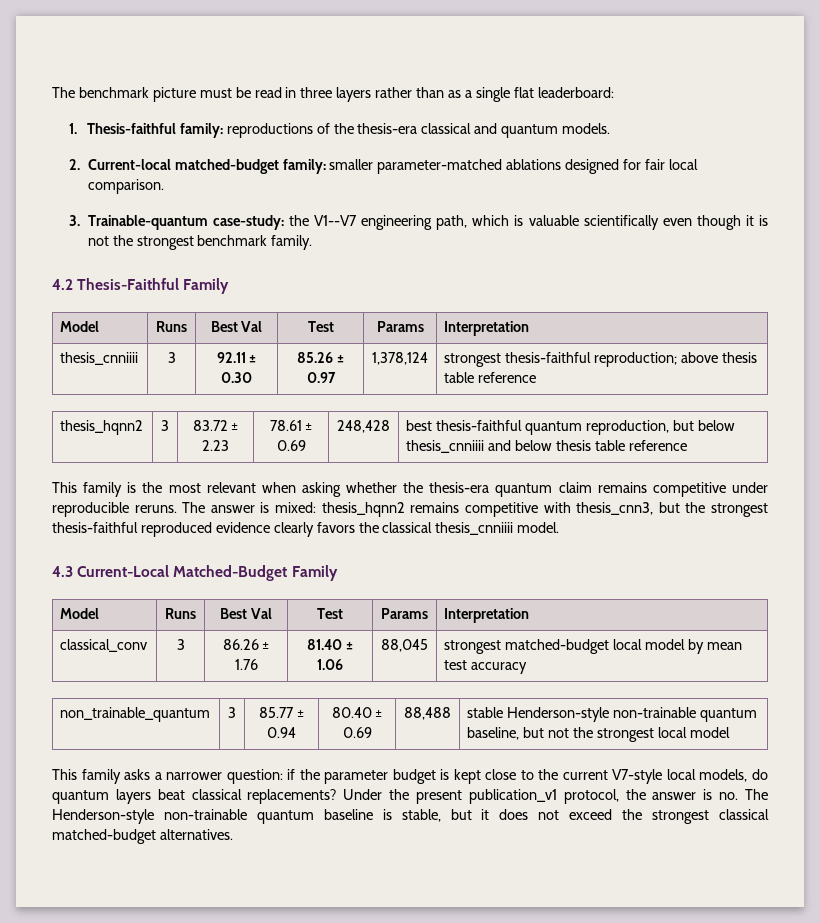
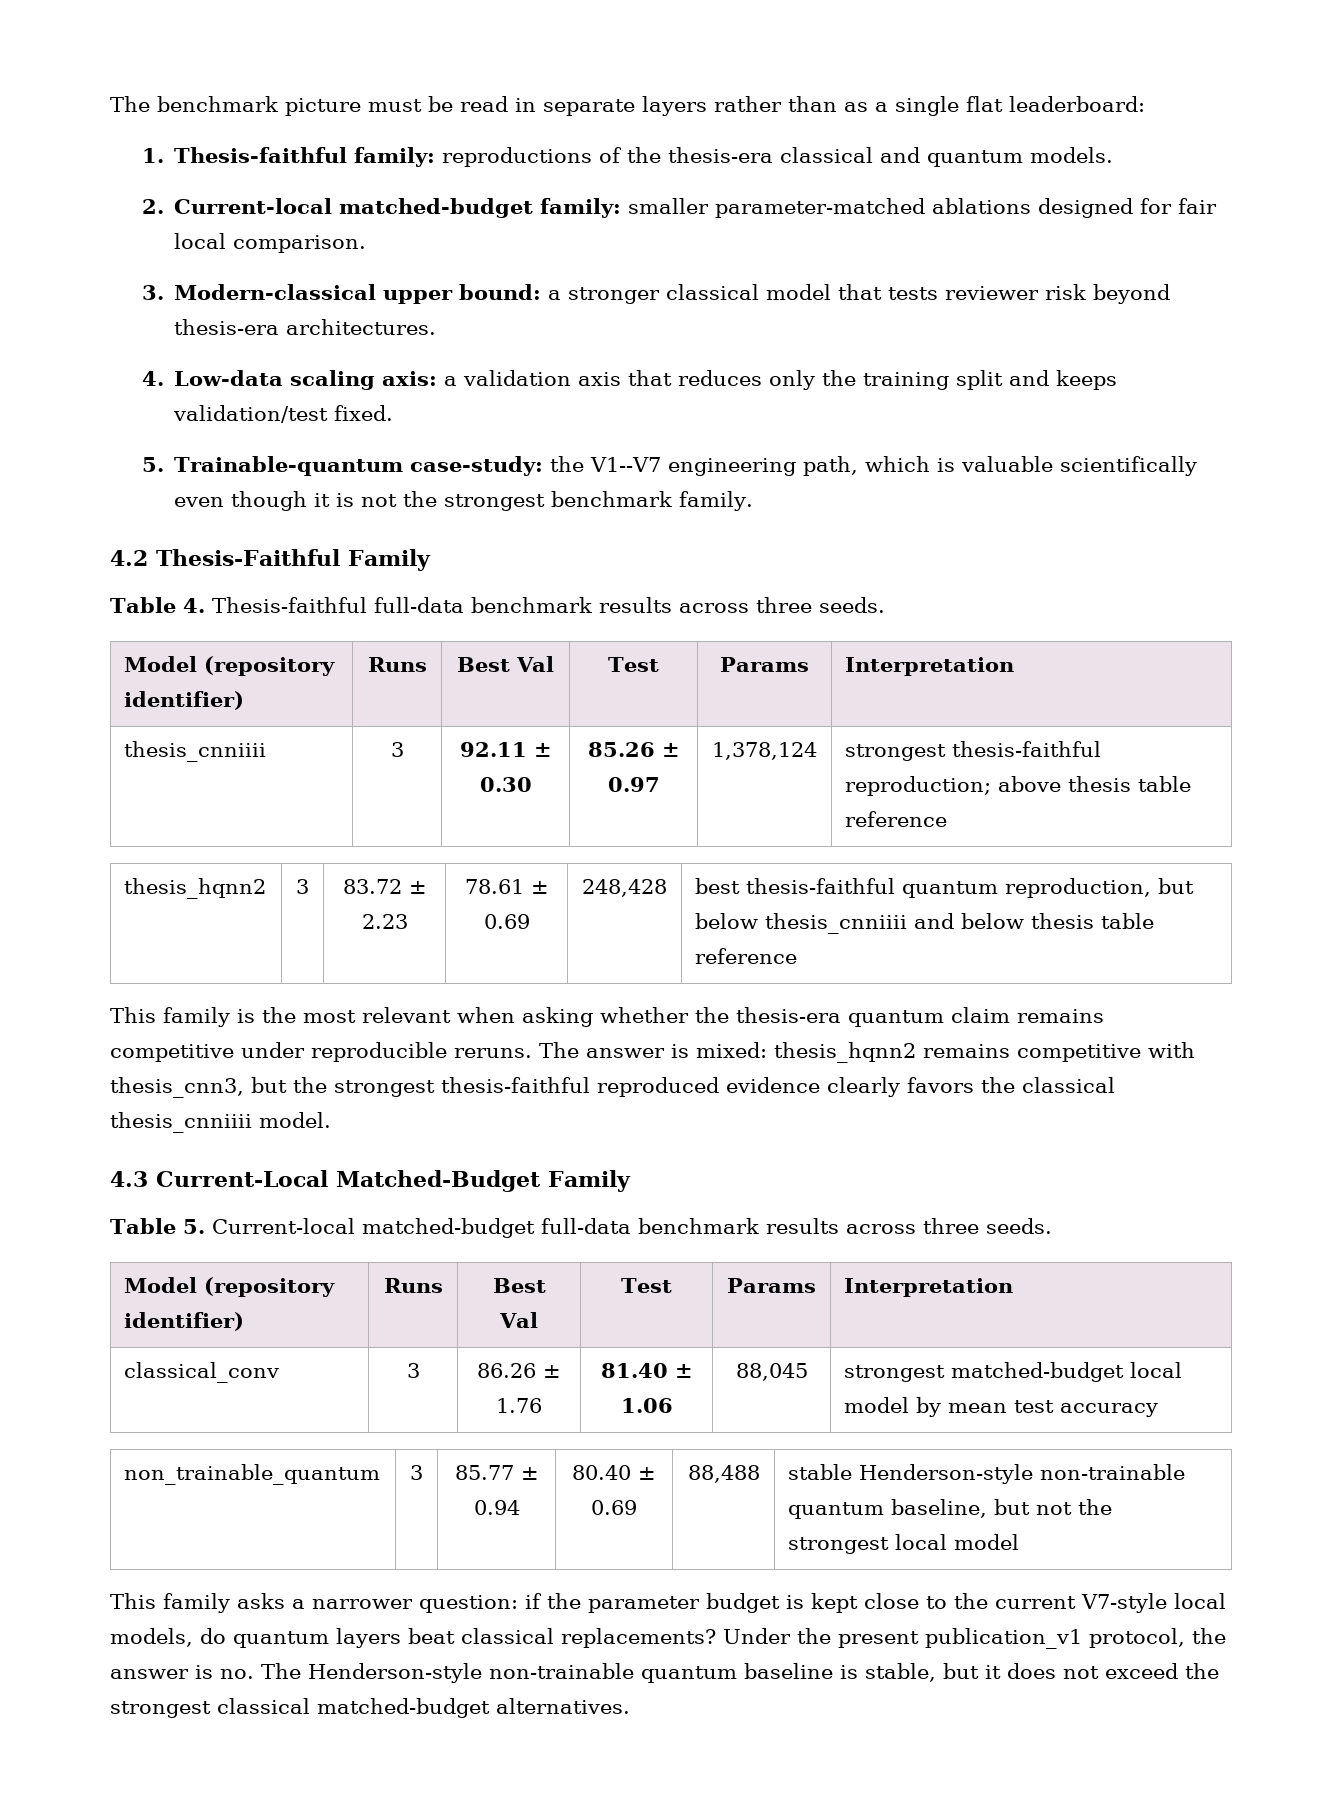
- The benchmark picture must be read in three layers rather than as a single flat leaderboard:
+ The benchmark picture must be read in separate layers rather than as a single flat leaderboard:
- 3. Trainable-quantum case-study: the V1--V7 engineering path, which is valuable scientifically even though it is not the strongest benchmark family.
+ 3. Modern-classical upper bound: a stronger classical model that tests reviewer risk beyond thesis-era architectures.
+ 4. Low-data scaling axis: a validation axis that reduces only the training split and keeps validation/test fixed.
+ 5. Trainable-quantum case-study: the V1--V7 engineering path, which is valuable scientifically even though it is not the strongest benchmark family.
  4.2 Thesis-Faithful Family
- Model | Runs | Best Val | Test | Params | Interpretation
+ Table 4. Thesis-faithful full-data benchmark results across three seeds.
+ Model (repository identifier) | Runs | Best Val | Test | Params | Interpretation
  4.3 Current-Local Matched-Budget Family
- Model | Runs | Best Val | Test | Params | Interpretation
+ Table 5. Current-local matched-budget full-data benchmark results across three seeds.
+ Model (repository identifier) | Runs | Best Val | Test | Params | Interpretation

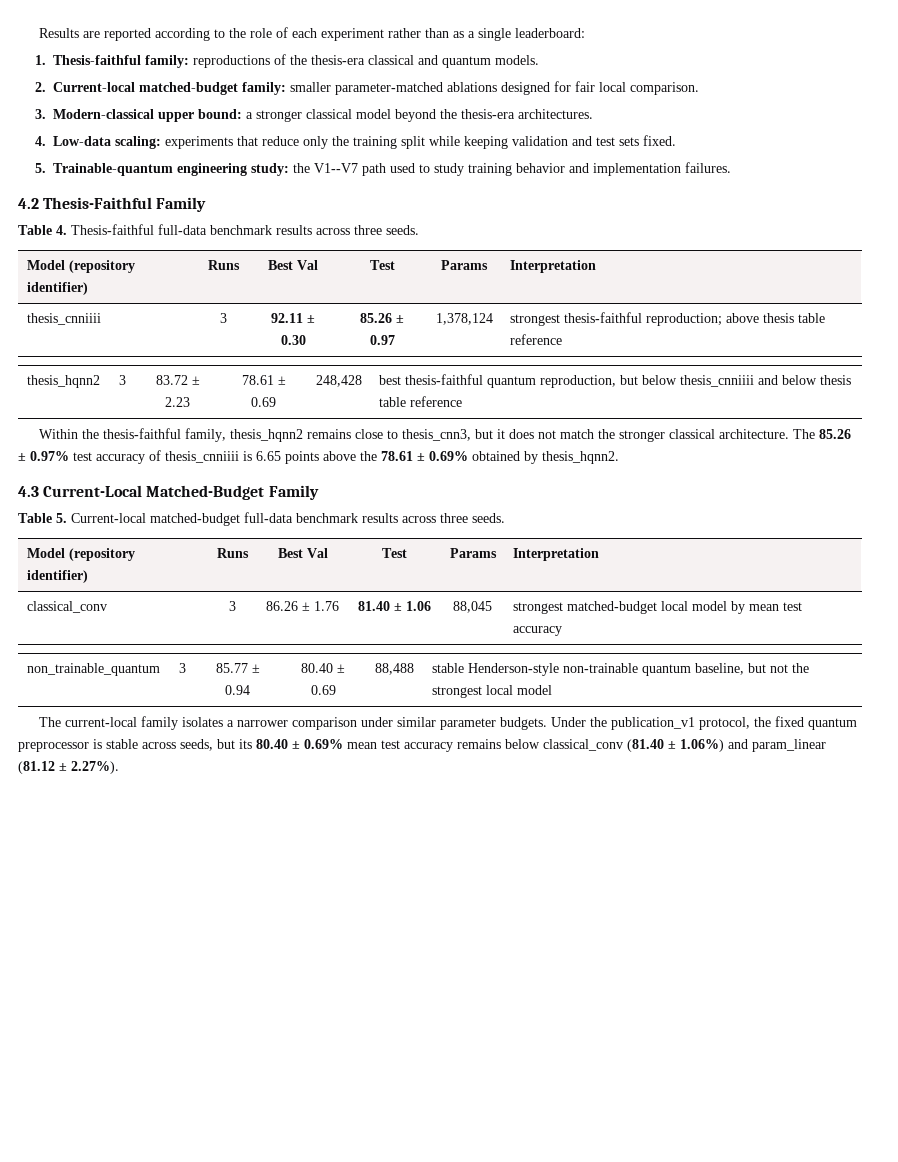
- The benchmark picture must be read in separate layers rather than as a single flat leaderboard:
+ Results are reported according to the role of each experiment rather than as a single leaderboard:
- 3. Modern-classical upper bound: a stronger classical model that tests reviewer risk beyond thesis-era architectures.
+ 3. Modern-classical upper bound: a stronger classical model beyond the thesis-era architectures.
- 4. Low-data scaling axis: a validation axis that reduces only the training split and keeps validation/test fixed.
- 5. Trainable-quantum case-study: the V1--V7 engineering path, which is valuable scientifically even though it is not the strongest benchmark family.
+ 4. Low-data scaling: experiments that reduce only the training split while keeping validation and test sets fixed.
+ 5. Trainable-quantum engineering study: the V1--V7 path used to study training behavior and implementation failures.
- This family is the most relevant when asking whether the thesis-era quantum claim remains competitive under reproducible reruns. The answer is mixed: thesis_hqnn2 remains competitive with thesis_cnn3, but the strongest thesis-faithful reproduced evidence clearly favors the classical thesis_cnniiii model.
+ Within the thesis-faithful family, thesis_hqnn2 remains close to thesis_cnn3, but it does not match the stronger classical architecture. The 85.26 ± 0.97% test accuracy of thesis_cnniiii is 6.65 points above the 78.61 ± 0.69% obtained by thesis_hqnn2.
- This family asks a narrower question: if the parameter budget is kept close to the current V7-style local models, do quantum layers beat classical replacements?
+ The current-local family isolates a narrower comparison under similar parameter budgets.
- Under the present publication_v1 protocol, the answer is no. The Henderson-style non-trainable quantum baseline is stable, but it does not exceed the strongest classical matched-budget alternatives.
+ Under the publication_v1 protocol, the fixed quantum preprocessor is stable across seeds, but its 80.40 ± 0.69% mean test accuracy remains below classical_conv (81.40 ± 1.06%) and param_linear (81.12 ± 2.27%).

